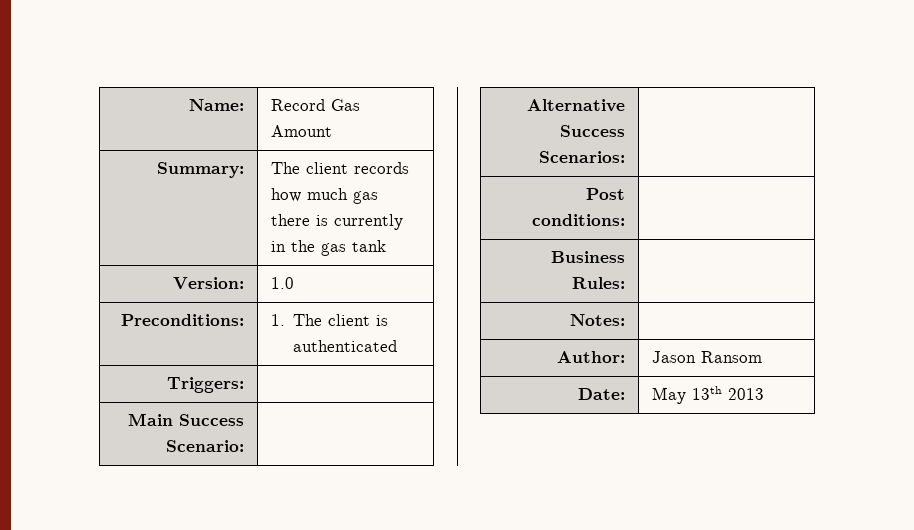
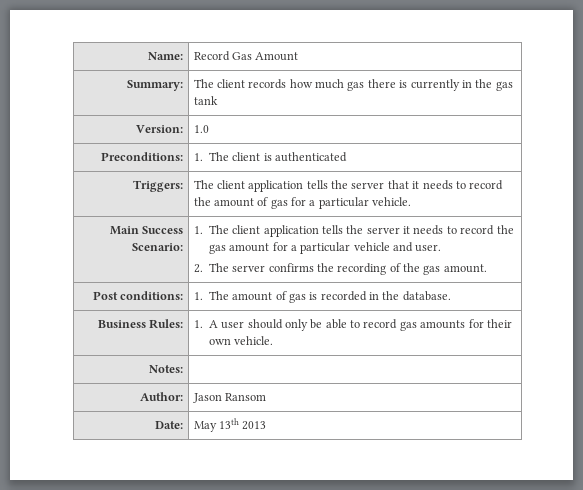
- Triggers: |
- Main Success Scenario: |
- Alternative Success Scenarios: |
- Post conditions: |
- Business Rules: |
+ Triggers: | The client application tells the server that it needs to record the amount of gas for a particular vehicle.
+ Main Success Scenario: | 1. The client application tells the server it needs to record the gas amount for a particular vehicle and user.
+ 2. The server confirms the recording of the gas amount.
+ Post conditions: | 1. The amount of gas is recorded in the database.
+ Business Rules: | 1. A user should only be able to record gas amounts for their own vehicle.

